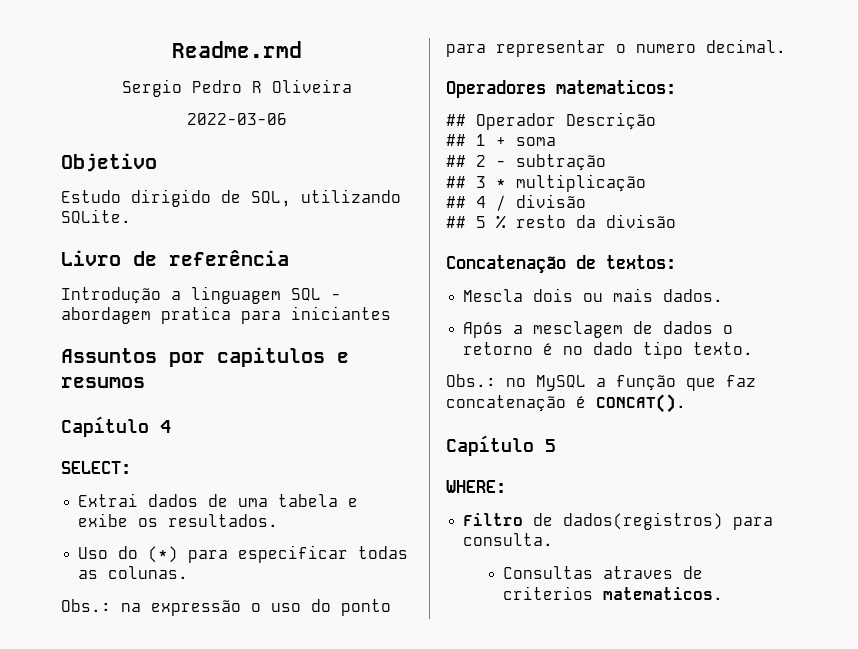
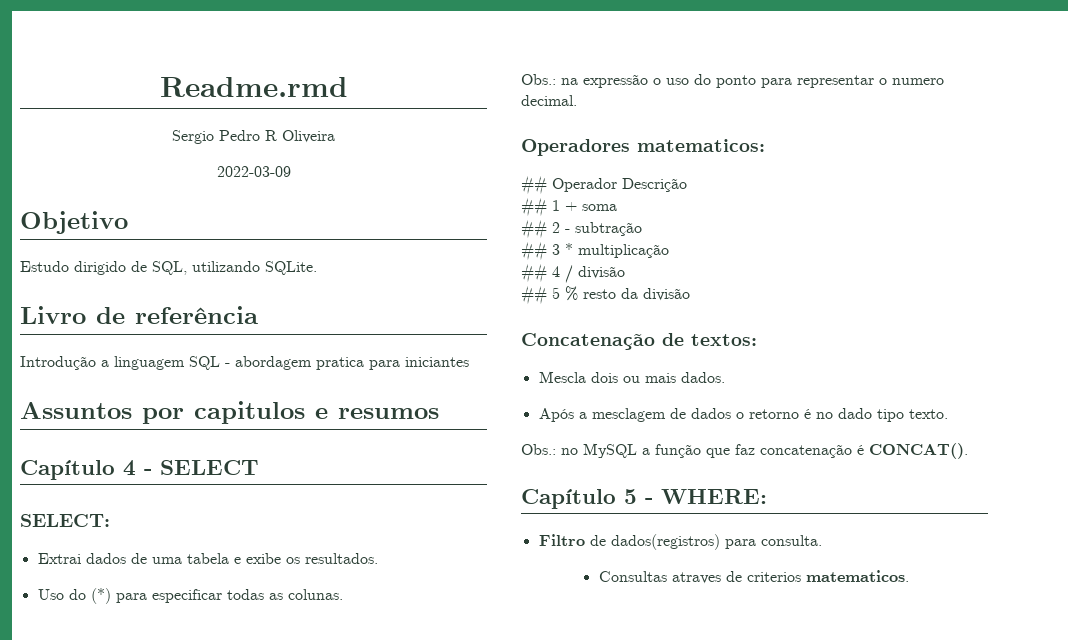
- 2022-03-06
+ 2022-03-09
- Capítulo 4
+ Capítulo 4 - SELECT
- Capítulo 5
- WHERE:
+ Capítulo 5 - WHERE:

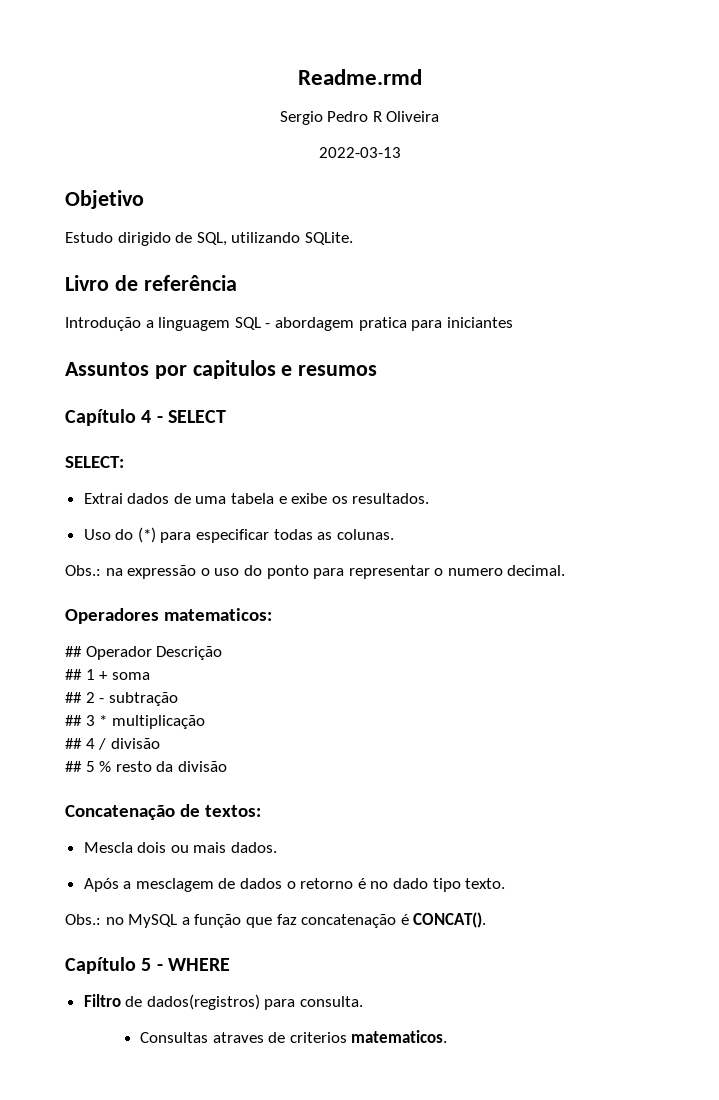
- 2022-03-09
+ 2022-03-13
- Capítulo 5 - WHERE:
+ Capítulo 5 - WHERE

